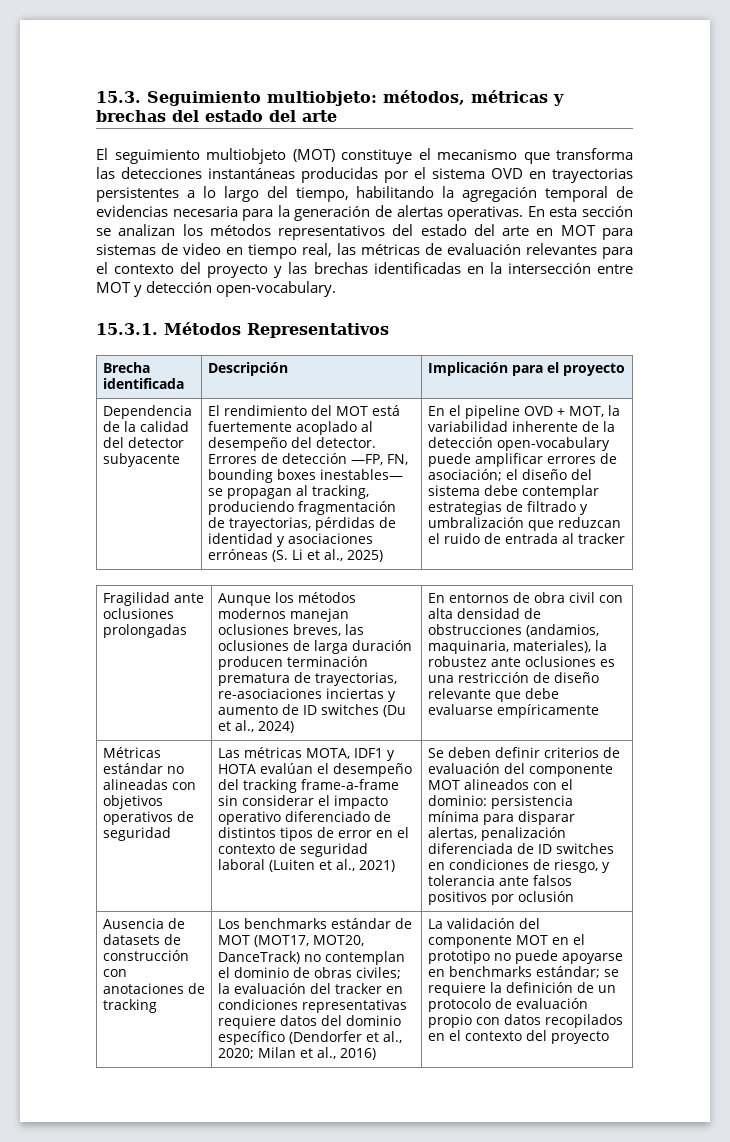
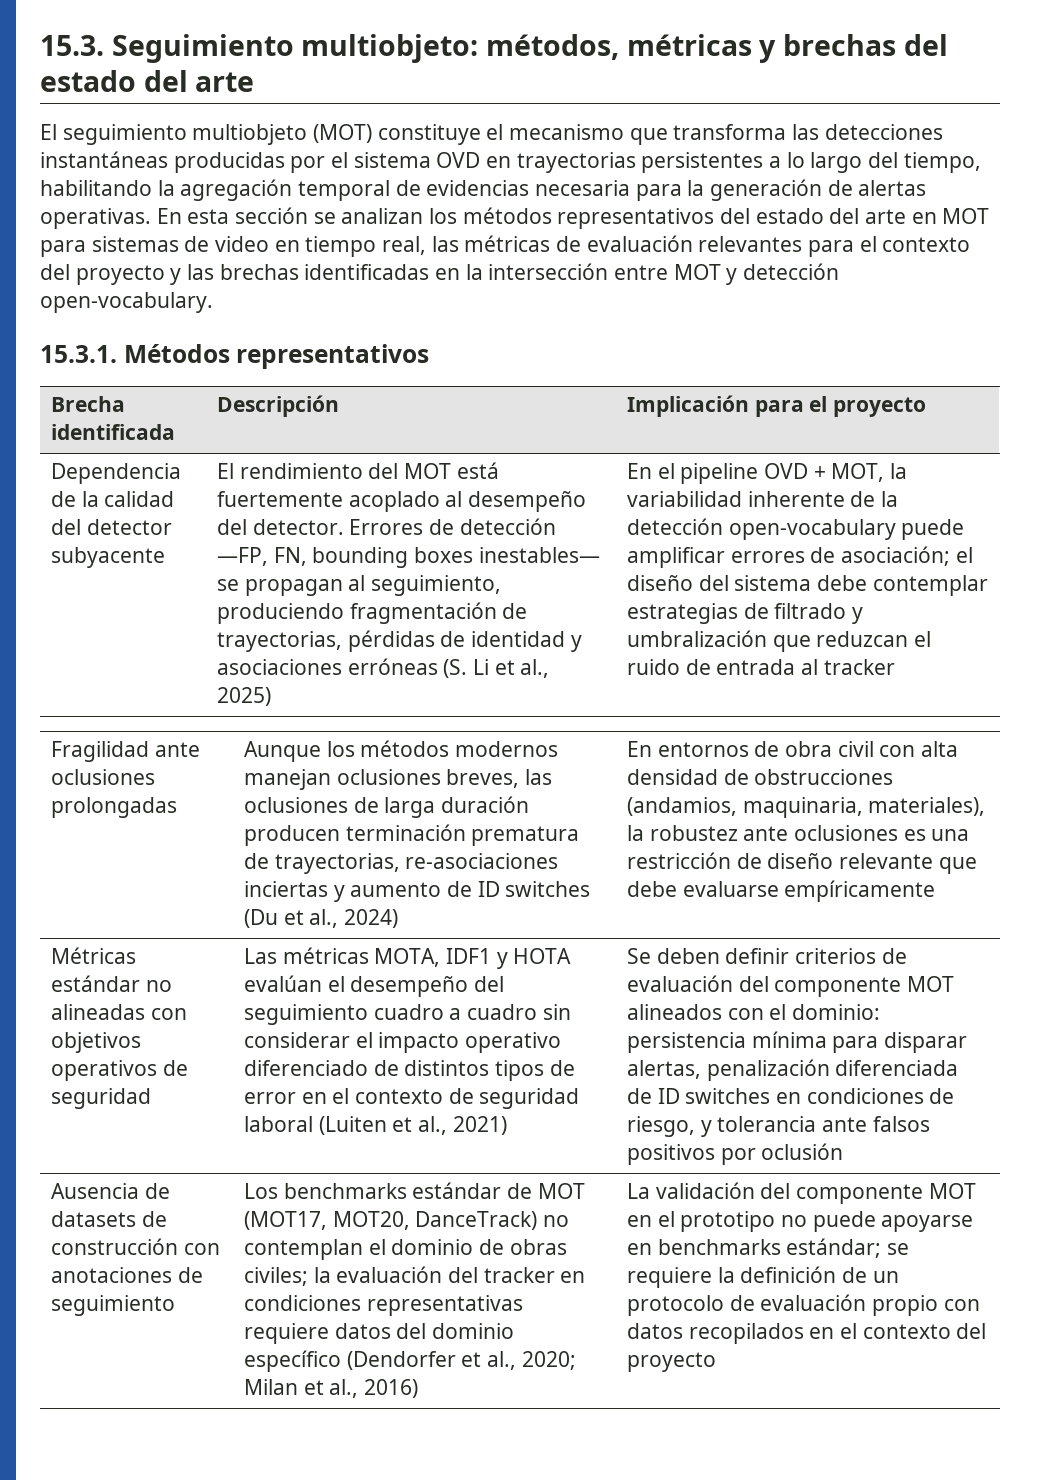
- 15.3.1. Métodos Representativos
+ 15.3.1. Métodos representativos
- Errores de detección —FP, FN, bounding boxes inestables— se propagan al tracking, produciendo fragmentación de trayectorias, pérdidas de identidad y asociaciones erróneas (S. Li et al., 2025)
+ Errores de detección —FP, FN, bounding boxes inestables— se propagan al seguimiento, produciendo fragmentación de trayectorias, pérdidas de identidad y asociaciones erróneas (S. Li et al., 2025)
- Las métricas MOTA, IDF1 y HOTA evalúan el desempeño del tracking frame-a-frame sin considerar el impacto operativo diferenciado de distintos tipos de error en el contexto de seguridad laboral (Luiten et al., 2021)
+ Las métricas MOTA, IDF1 y HOTA evalúan el desempeño del seguimiento cuadro a cuadro sin considerar el impacto operativo diferenciado de distintos tipos de error en el contexto de seguridad laboral (Luiten et al., 2021)
- Ausencia de datasets de construcción con anotaciones de tracking
+ Ausencia de datasets de construcción con anotaciones de seguimiento

